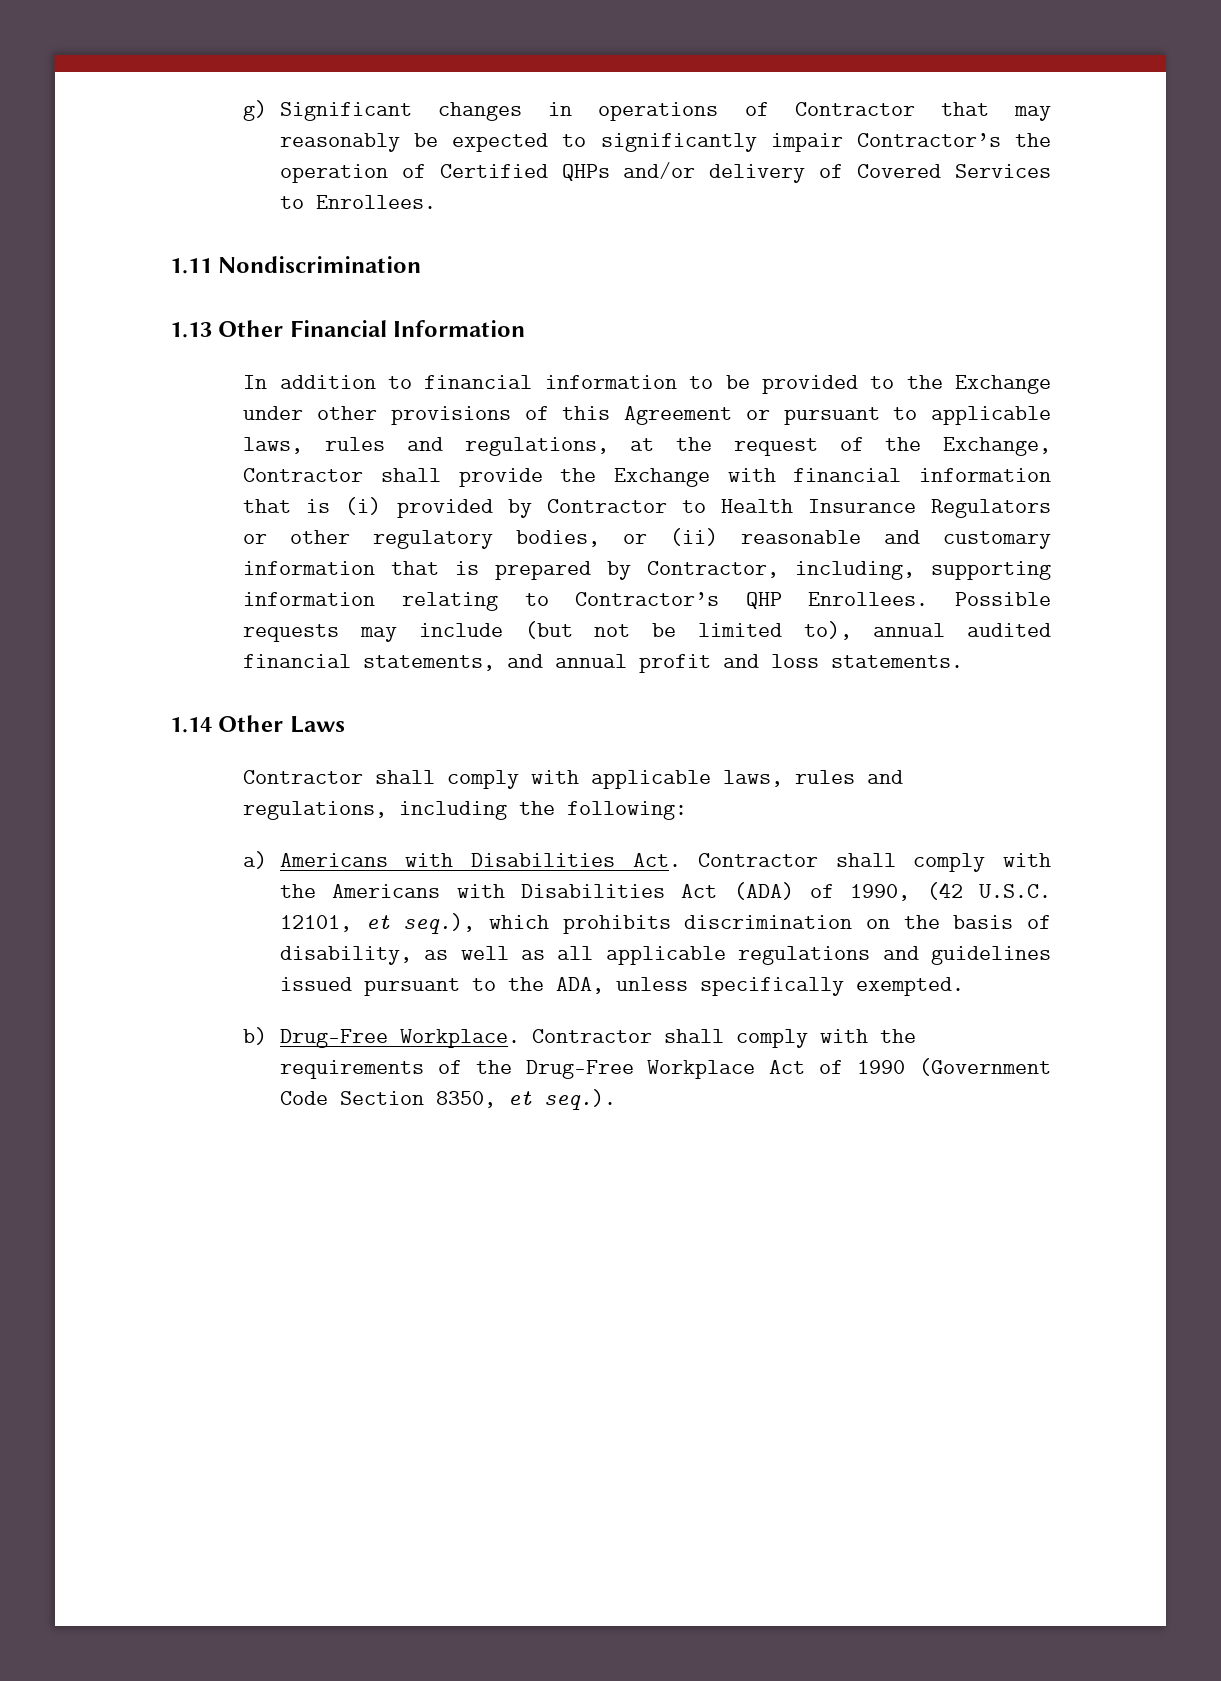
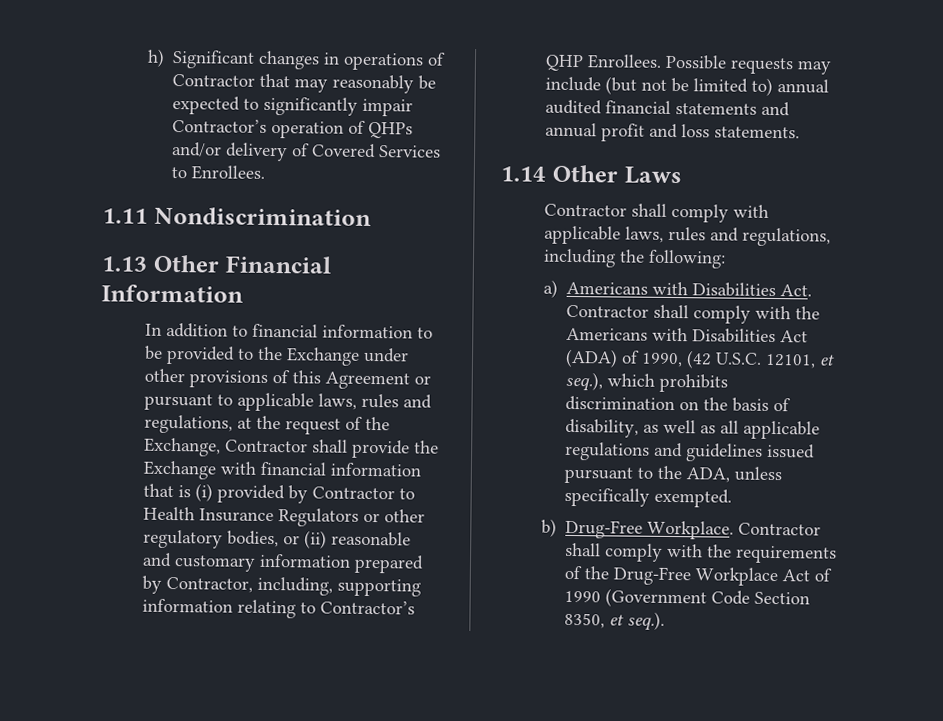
- g) Significant changes in operations of Contractor that may reasonably be expected to significantly impair Contractor’s the operation of Certified QHPs and/or delivery of Covered Services to Enrollees.
+ h) Significant changes in operations of Contractor that may reasonably be expected to significantly impair Contractor’s operation of QHPs and/or delivery of Covered Services to Enrollees.
- In addition to financial information to be provided to the Exchange under other provisions of this Agreement or pursuant to applicable laws, rules and regulations, at the request of the Exchange, Contractor shall provide the Exchange with financial information that is (i) provided by Contractor to Health Insurance Regulators or other regulatory bodies, or (ii) reasonable and customary information that is prepared by Contractor, including, supporting information relating to Contractor’s QHP Enrollees.
+ In addition to financial information to be provided to the Exchange under other provisions of this Agreement or pursuant to applicable laws, rules and regulations, at the request of the Exchange, Contractor shall provide the Exchange with financial information that is (i) provided by Contractor to Health Insurance Regulators or other regulatory bodies, or (ii) reasonable and customary information prepared by Contractor, including, supporting information relating to Contractor’s QHP Enrollees.
- Possible requests may include (but not be limited to), annual audited financial statements, and annual profit and loss statements.
+ Possible requests may include (but not be limited to) annual audited financial statements and annual profit and loss statements.

